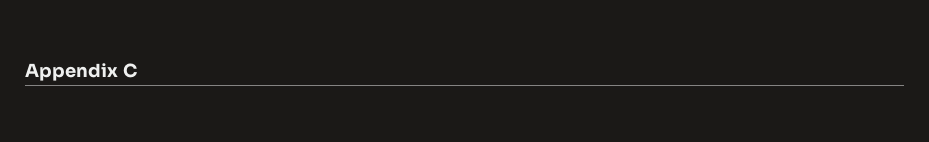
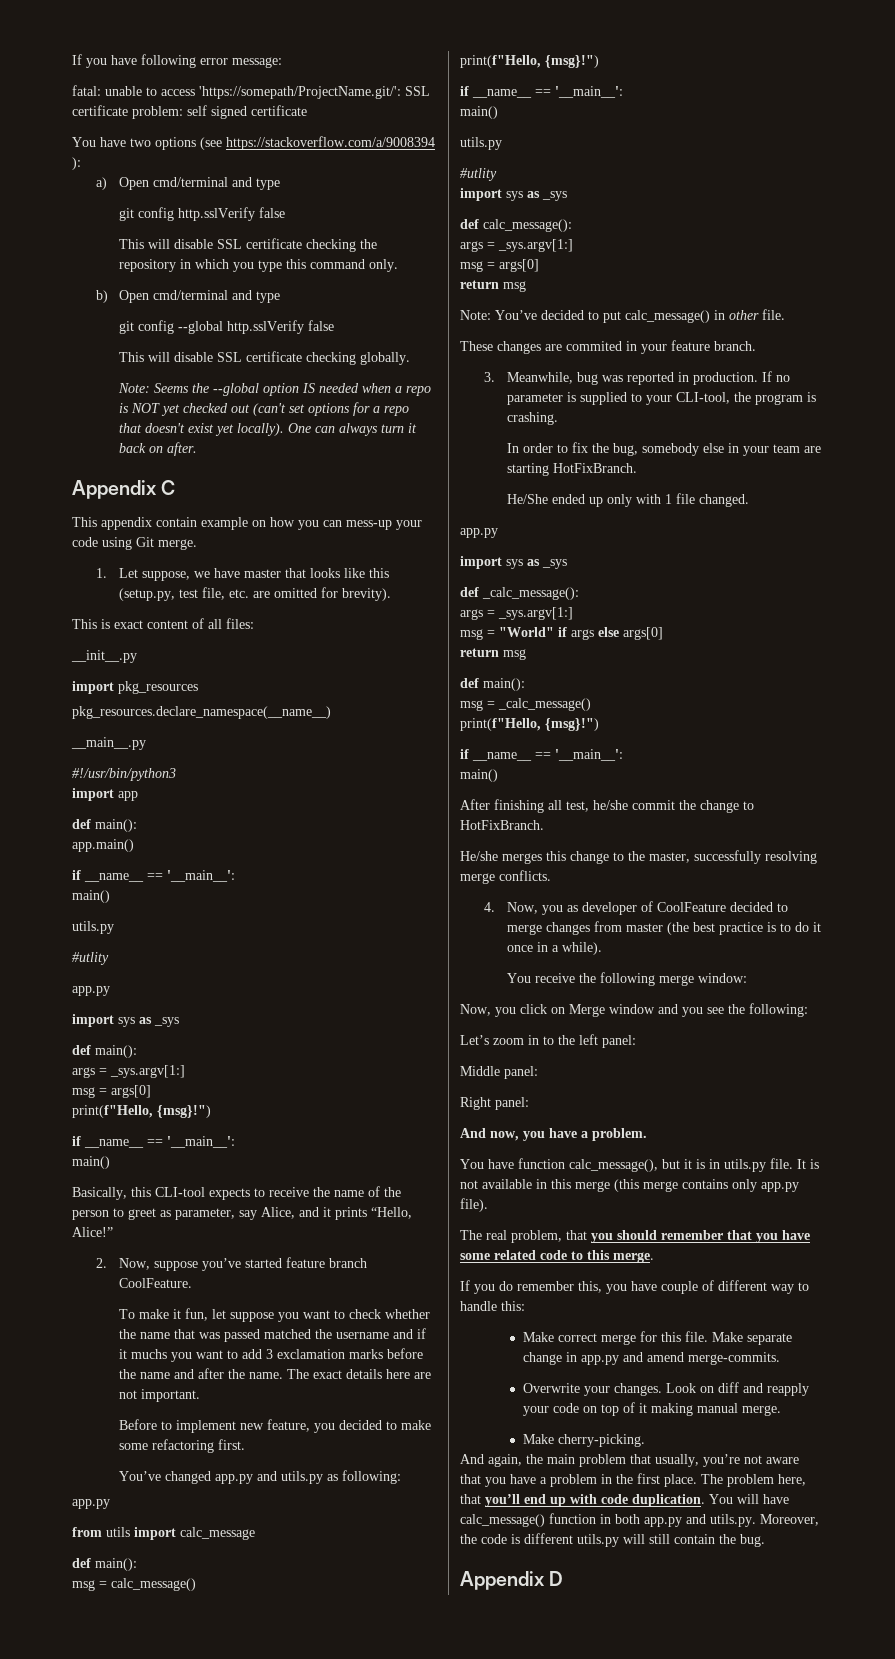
+ If you have following error message:
+ fatal: unable to access 'https://somepath/ProjectName.git/': SSL certificate problem: self signed certificate
+ You have two options (see https://stackoverflow.com/a/9008394 ):
+ a) Open cmd/terminal and type
+ git config http.sslVerify false
+ This will disable SSL certificate checking the repository in which you type this command only.
+ b) Open cmd/terminal and type
+ git config --global http.sslVerify false
+ This will disable SSL certificate checking globally.
+ Note: Seems the --global option IS needed when a repo is NOT yet checked out (can't set options for a repo that doesn't exist yet locally). One can always turn it back on after.
  Appendix C
+ This appendix contain example on how you can mess-up your code using Git merge.
+ 1. Let suppose, we have master that looks like this (setup.py, test file, etc. are omitted for brevity).
+ This is exact content of all files:
+ __init__.py
+ import pkg_resources
+ pkg_resources.declare_namespace(__name__)
+ __main__.py
+ #!/usr/bin/python3
+ import app
+ def main():
+ app.main()
+ if __name__ == '__main__':
+ main()
+ utils.py
+ #utlity
+ app.py
+ import sys as _sys
+ def main():
+ args = _sys.argv[1:]
+ msg = args[0]
+ print(f"Hello, {msg}!")
+ if __name__ == '__main__':
+ main()
+ Basically, this CLI-tool expects to receive the name of the person to greet as parameter, say Alice, and it prints “Hello, Alice!”
+ 2. Now, suppose you’ve started feature branch CoolFeature.
+ To make it fun, let suppose you want to check whether the name that was passed matched the username and if it muchs you want to add 3 exclamation marks before the name and after the name. The exact details here are not important.
+ Before to implement new feature, you decided to make some refactoring first.
+ You’ve changed app.py and utils.py as following:
+ app.py
+ from utils import calc_message
+ def main():
+ msg = calc_message()
+ print(f"Hello, {msg}!")
+ if __name__ == '__main__':
+ main()
+ utils.py
+ #utlity
+ import sys as _sys
+ def calc_message():
+ args = _sys.argv[1:]
+ msg = args[0]
+ return msg
+ Note: You’ve decided to put calc_message() in other file.
+ These changes are commited in your feature branch.
+ 3. Meanwhile, bug was reported in production. If no parameter is supplied to your CLI-tool, the program is crashing.
+ In order to fix the bug, somebody else in your team are starting HotFixBranch.
+ He/She ended up only with 1 file changed.
+ app.py
+ import sys as _sys
+ def _calc_message():
+ args = _sys.argv[1:]
+ msg = "World" if args else args[0]
+ return msg
+ def main():
+ msg = _calc_message()
+ print(f"Hello, {msg}!")
+ if __name__ == '__main__':
+ main()
+ After finishing all test, he/she commit the change to HotFixBranch.
+ He/she merges this change to the master, successfully resolving merge conflicts.
+ 4. Now, you as developer of CoolFeature decided to merge changes from master (the best practice is to do it once in a while).
+ You receive the following merge window:
+ Now, you click on Merge window and you see the following:
+ Let’s zoom in to the left panel:
+ Middle panel:
+ Right panel:
+ And now, you have a problem.
+ You have function calc_message(), but it is in utils.py file. It is not available in this merge (this merge contains only app.py file).
+ The real problem, that you should remember that you have some related code to this merge.
+ If you do remember this, you have couple of different way to handle this:
+ Make correct merge for this file. Make separate change in app.py and amend merge-commits.
+ Overwrite your changes. Look on diff and reapply your code on top of it making manual merge.
+ Make cherry-picking.
+ And again, the main problem that usually, you’re not aware that you have a problem in the first place. The problem here, that you’ll end up with code duplication. You will have calc_message() function in both app.py and utils.py. Moreover, the code is different utils.py will still contain the bug.
+ Appendix D

